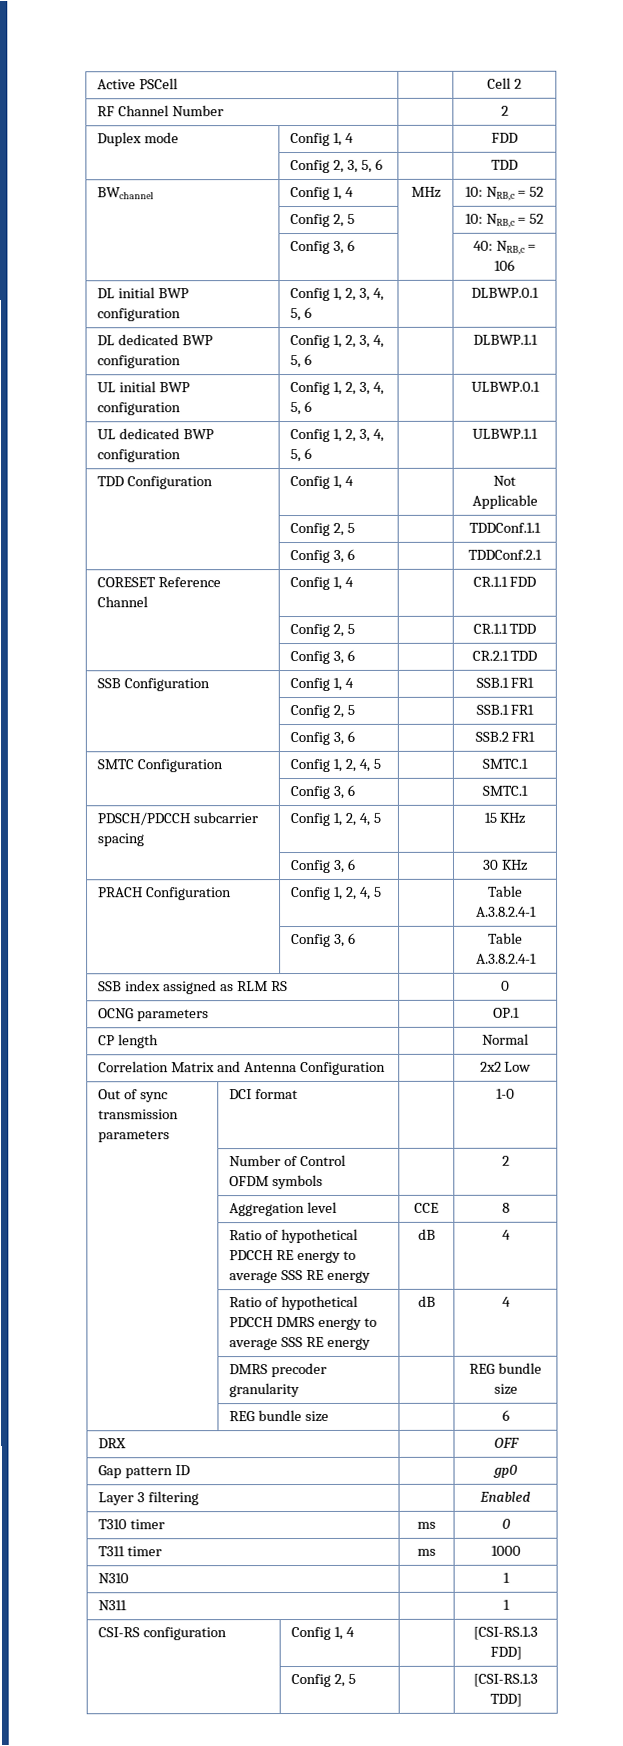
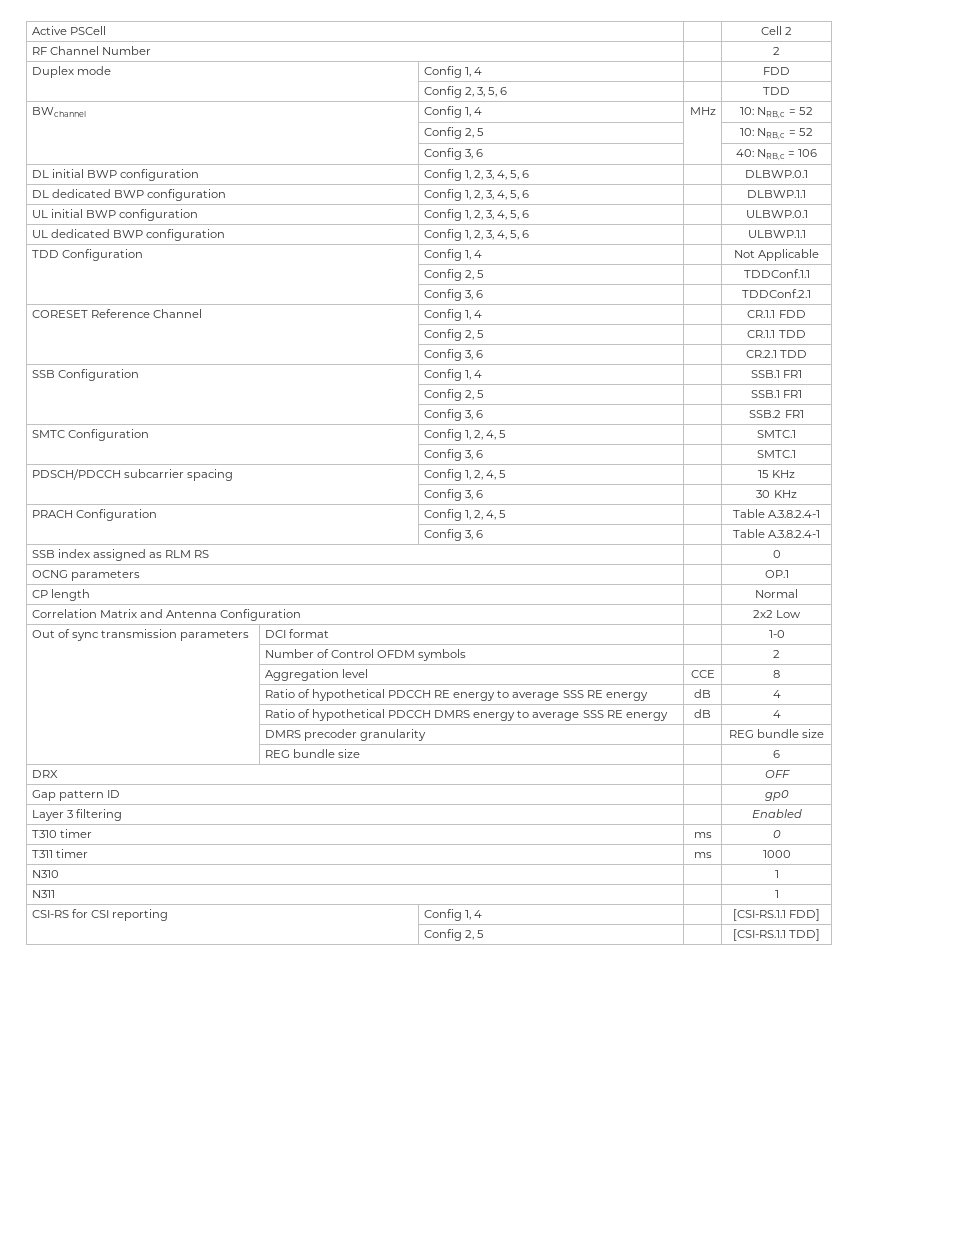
- CSI-RS configuration | Config 1, 4 | | [CSI-RS.1.3 FDD]
+ CSI-RS for CSI reporting | Config 1, 4 | | [CSI-RS.1.1 FDD]
- | Config 2, 5 | | [CSI-RS.1.3 TDD]
+ | Config 2, 5 | | [CSI-RS.1.1 TDD]

